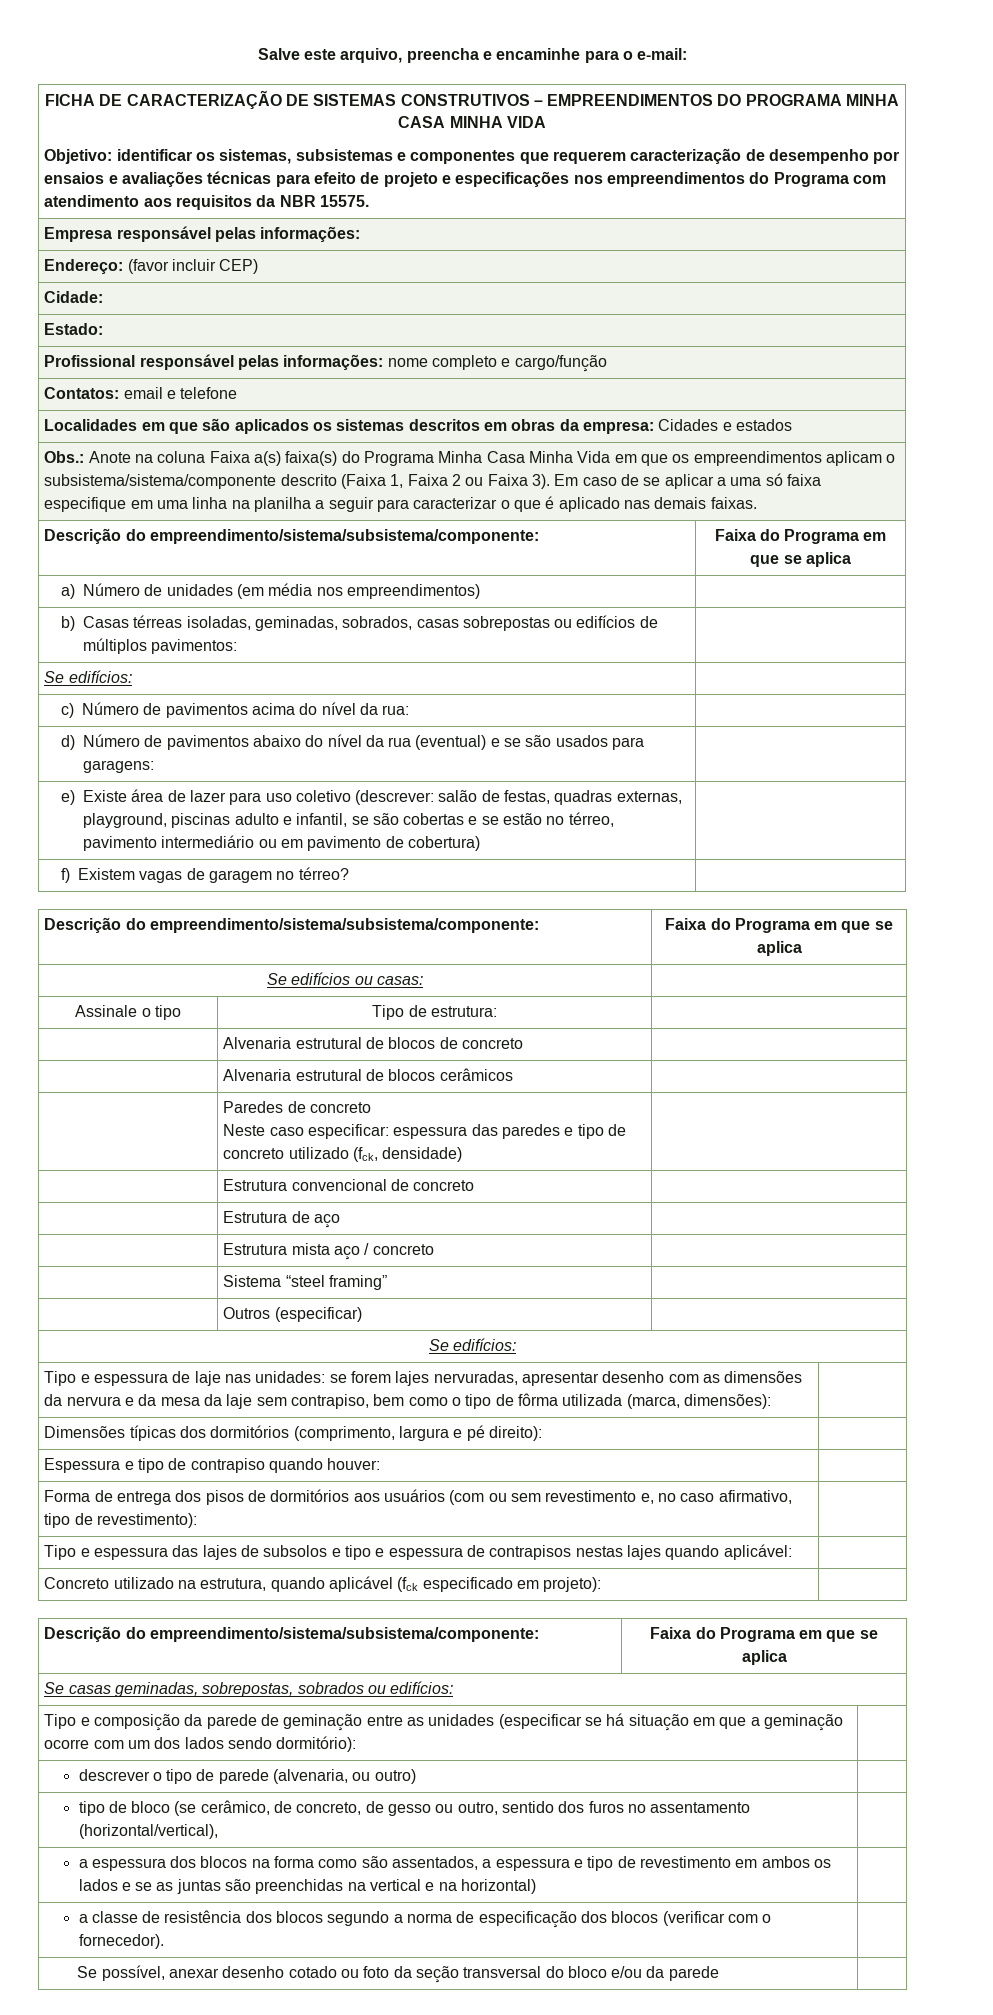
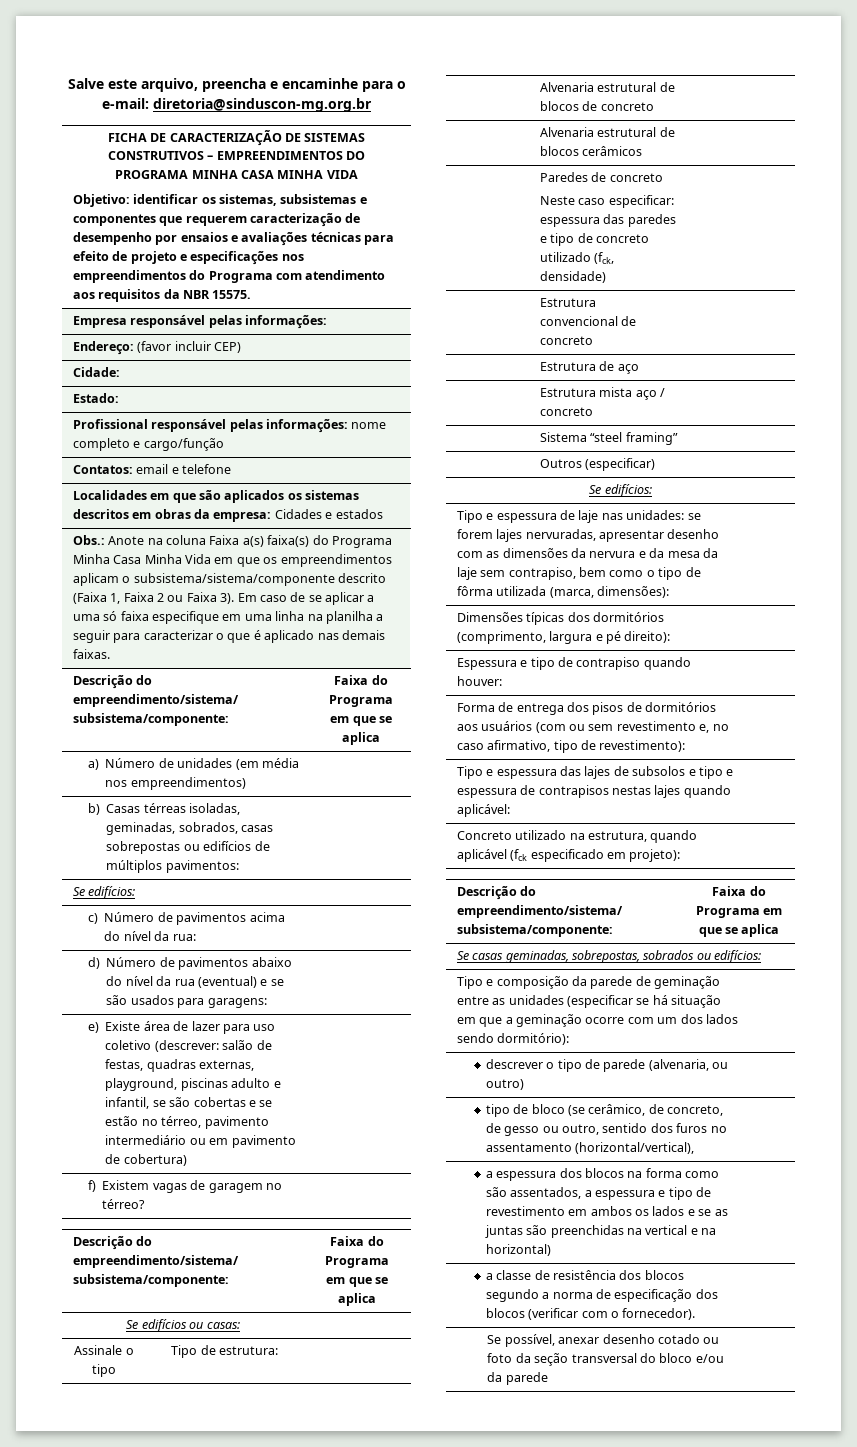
- Salve este arquivo, preencha e encaminhe para o e-mail:
+ Salve este arquivo, preencha e encaminhe para o e-mail: diretoria@sinduscon-mg.org.br

